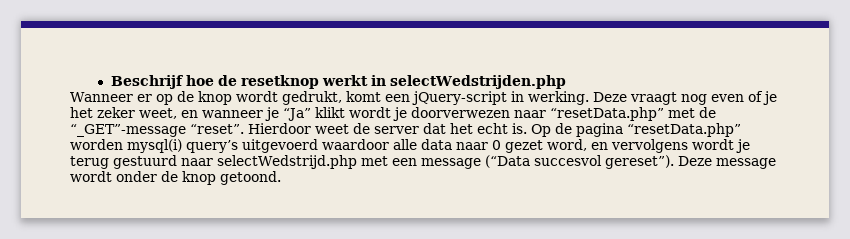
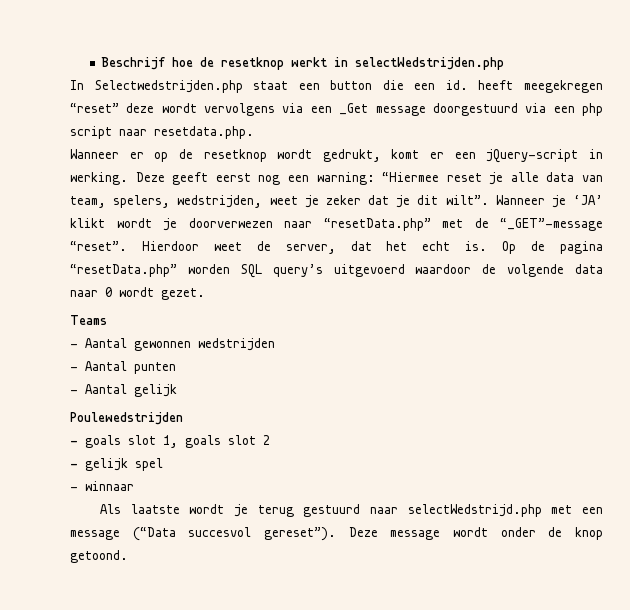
+ In Selectwedstrijden.php staat een button die een id. heeft meegekregen “reset” deze wordt vervolgens via een _Get message doorgestuurd via een php script naar resetdata.php.
- Wanneer er op de knop wordt gedrukt, komt een jQuery-script in werking.
+ Wanneer er op de resetknop wordt gedrukt, komt er een jQuery-script in werking.
- Deze vraagt nog even of je het zeker weet, en wanneer je “Ja” klikt wordt je doorverwezen naar “resetData.php” met de “_GET”-message “reset”.
+ Deze geeft eerst nog een warning: “Hiermee reset je alle data van team, spelers, wedstrijden, weet je zeker dat je dit wilt”. Wanneer je ‘JA’ klikt wordt je doorverwezen naar “resetData.php” met de “_GET”-message “reset”.
- Hierdoor weet de server dat het echt is.
+ Hierdoor weet de server, dat het echt is.
- Op de pagina “resetData.php” worden mysql(i) query’s uitgevoerd waardoor alle data naar 0 gezet word, en vervolgens wordt je terug gestuurd naar selectWedstrijd.php met een message (“Data succesvol gereset”).
+ Op de pagina “resetData.php” worden SQL query’s uitgevoerd waardoor de volgende data naar 0 wordt gezet.
+ Teams
+ - Aantal gewonnen wedstrijden
+ - Aantal punten
+ - Aantal gelijk
+ Poulewedstrijden
+ - goals slot 1, goals slot 2
+ - gelijk spel
+ - winnaar
+ Als laatste wordt je terug gestuurd naar selectWedstrijd.php met een message (“Data succesvol gereset”).

